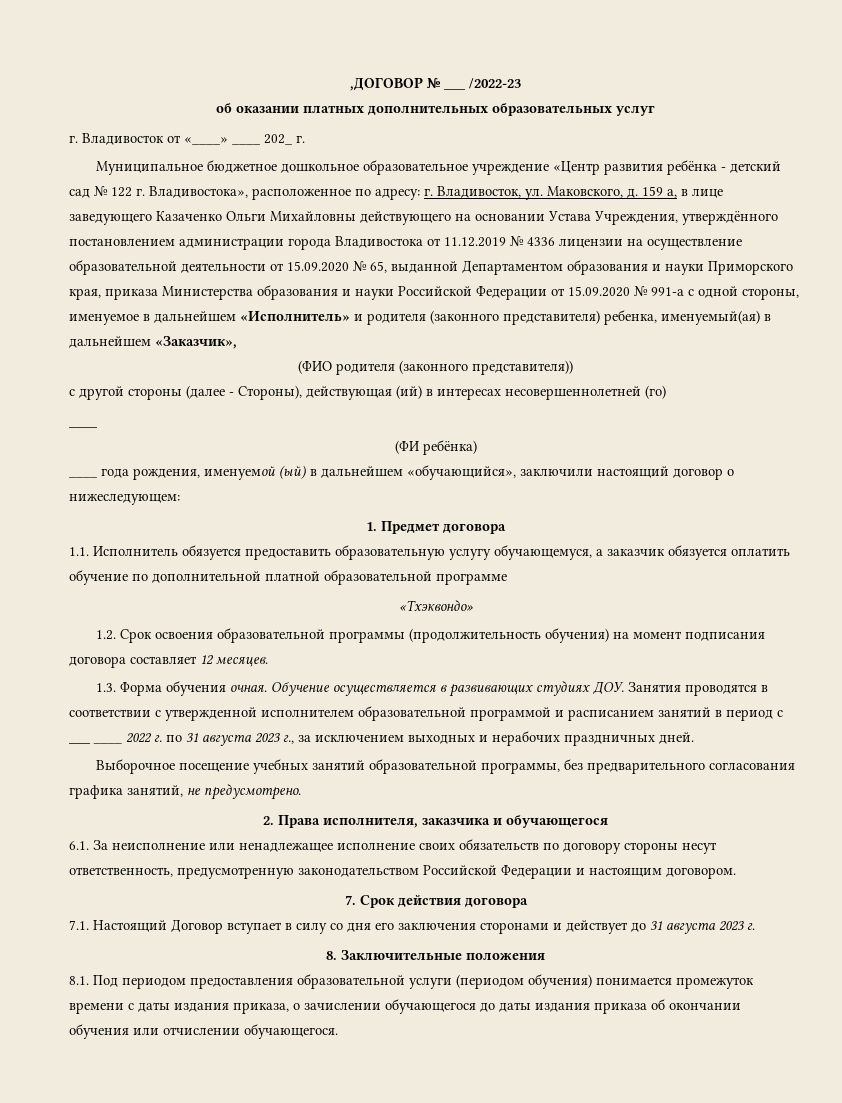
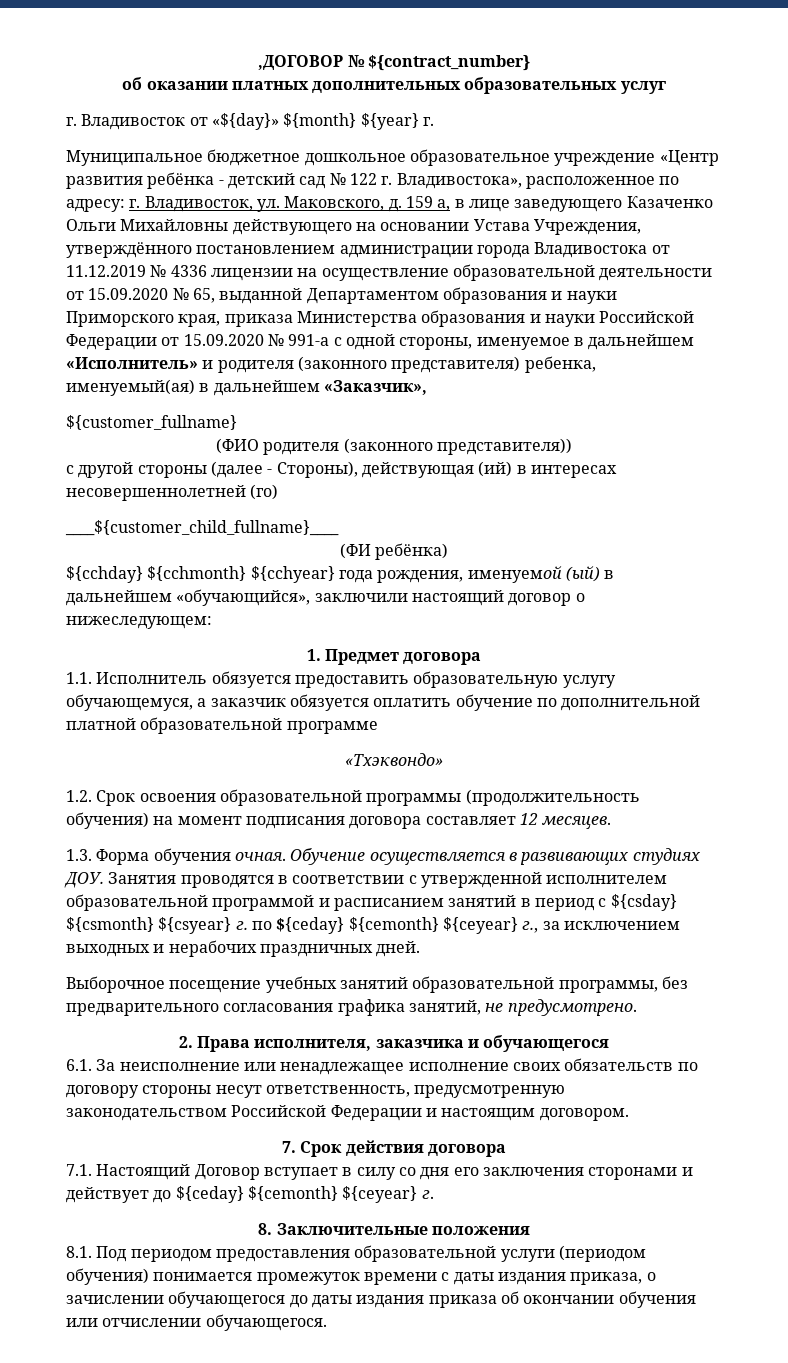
- ,ДОГОВОР № ___ /2022-23
+ ,ДОГОВОР № ${contract_number}
- г. Владивосток от «____» ____ 202_ г.
+ г. Владивосток от «${day}» ${month} ${year} г.
+ ${customer_fullname}
  с другой стороны (далее - Стороны), действующая (ий) в интересах несовершеннолетней (го)
- ____
+ ____${customer_child_fullname}____
- ____ года рождения, именуемой (ый) в дальнейшем «обучающийся», заключили настоящий договор о нижеследующем:
+ ${cchday} ${cchmonth} ${cchyear} года рождения, именуемой (ый) в дальнейшем «обучающийся», заключили настоящий договор о нижеследующем:
- Обучение осуществляется в развивающих студиях ДОУ. Занятия проводятся в соответствии с утвержденной исполнителем образовательной программой и расписанием занятий в период с ___ ____ 2022 г. по 31 августа 2023 г., за исключением выходных и нерабочих праздничных дней.
+ Обучение осуществляется в развивающих студиях ДОУ. Занятия проводятся в соответствии с утвержденной исполнителем образовательной программой и расписанием занятий в период с ${csday} ${csmonth} ${csyear} г. по ${ceday} ${cemonth} ${ceyear} г., за исключением выходных и нерабочих праздничных дней.
- 7.1. Настоящий Договор вступает в силу со дня его заключения сторонами и действует до 31 августа 2023 г.
+ 7.1. Настоящий Договор вступает в силу со дня его заключения сторонами и действует до ${ceday} ${cemonth} ${ceyear} г.

